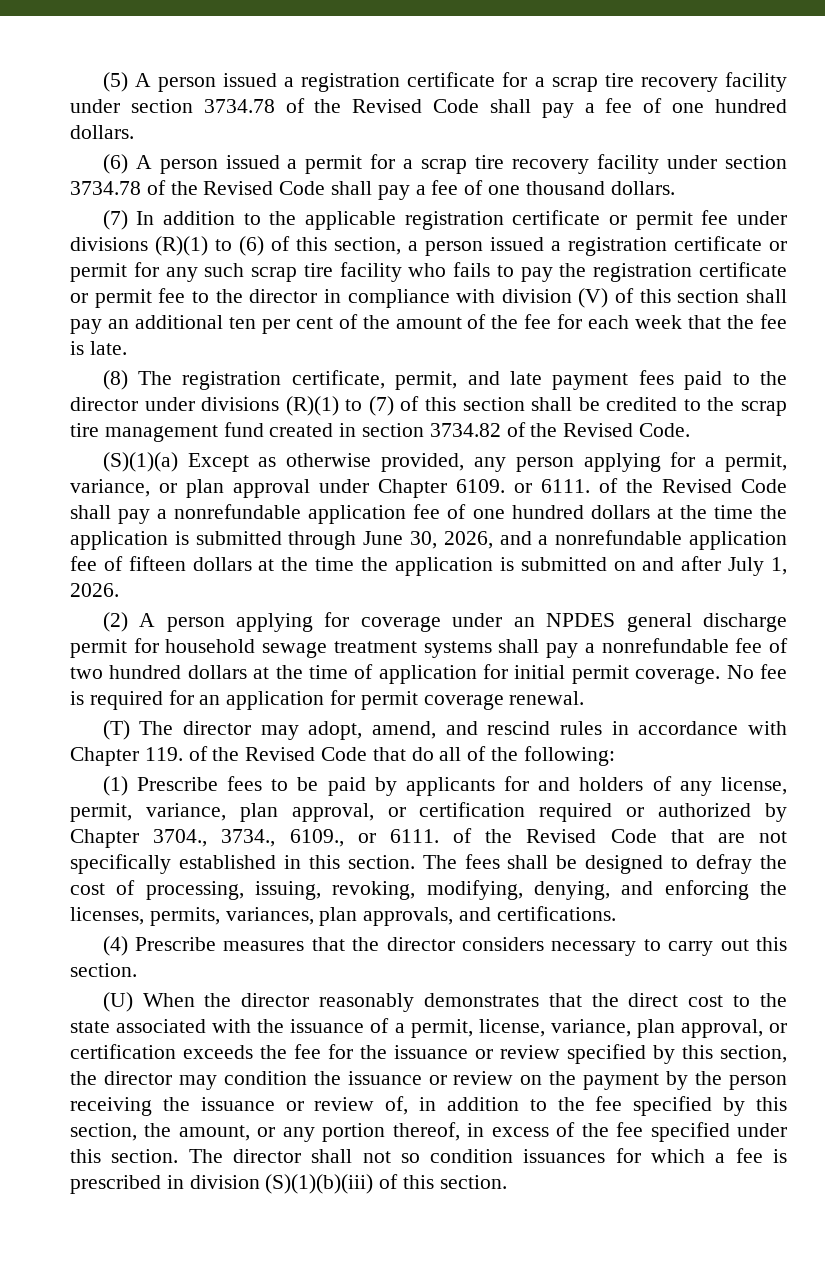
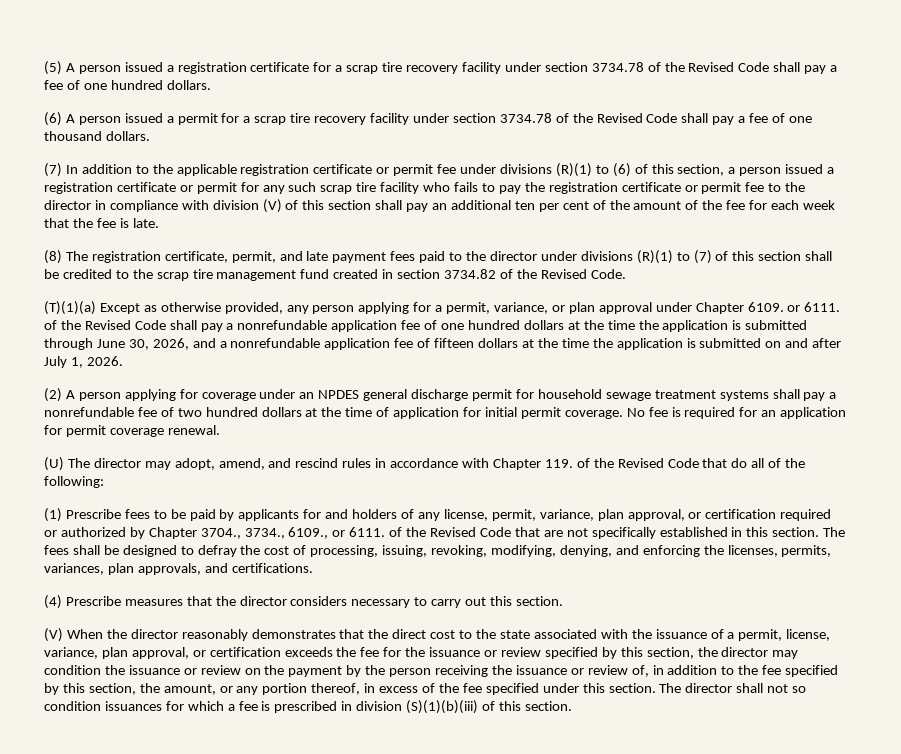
- (S)(1)(a) Except as otherwise provided, any person applying for a permit, variance, or plan approval under Chapter 6109. or 6111. of the Revised Code shall pay a nonrefundable application fee of one hundred dollars at the time the application is submitted through June 30, 2026, and a nonrefundable application fee of fifteen dollars at the time the application is submitted on and after July 1, 2026.
+ (T)(1)(a) Except as otherwise provided, any person applying for a permit, variance, or plan approval under Chapter 6109. or 6111. of the Revised Code shall pay a nonrefundable application fee of one hundred dollars at the time the application is submitted through June 30, 2026, and a nonrefundable application fee of fifteen dollars at the time the application is submitted on and after July 1, 2026.
- (T) The director may adopt, amend, and rescind rules in accordance with Chapter 119. of the Revised Code that do all of the following:
+ (U) The director may adopt, amend, and rescind rules in accordance with Chapter 119. of the Revised Code that do all of the following:
- (U) When the director reasonably demonstrates that the direct cost to the state associated with the issuance of a permit, license, variance, plan approval, or certification exceeds the fee for the issuance or review specified by this section, the director may condition the issuance or review on the payment by the person receiving the issuance or review of, in addition to the fee specified by this section, the amount, or any portion thereof, in excess of the fee specified under this section.
+ (V) When the director reasonably demonstrates that the direct cost to the state associated with the issuance of a permit, license, variance, plan approval, or certification exceeds the fee for the issuance or review specified by this section, the director may condition the issuance or review on the payment by the person receiving the issuance or review of, in addition to the fee specified by this section, the amount, or any portion thereof, in excess of the fee specified under this section.

